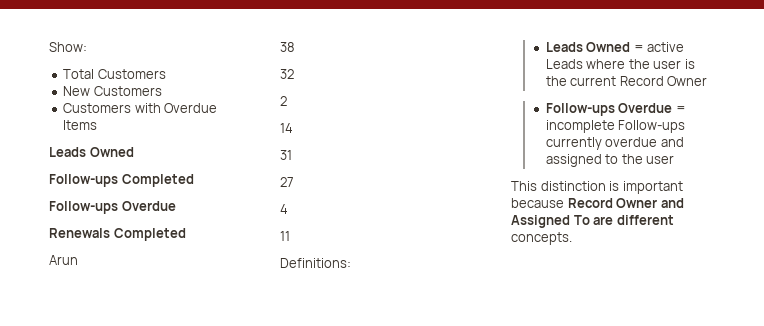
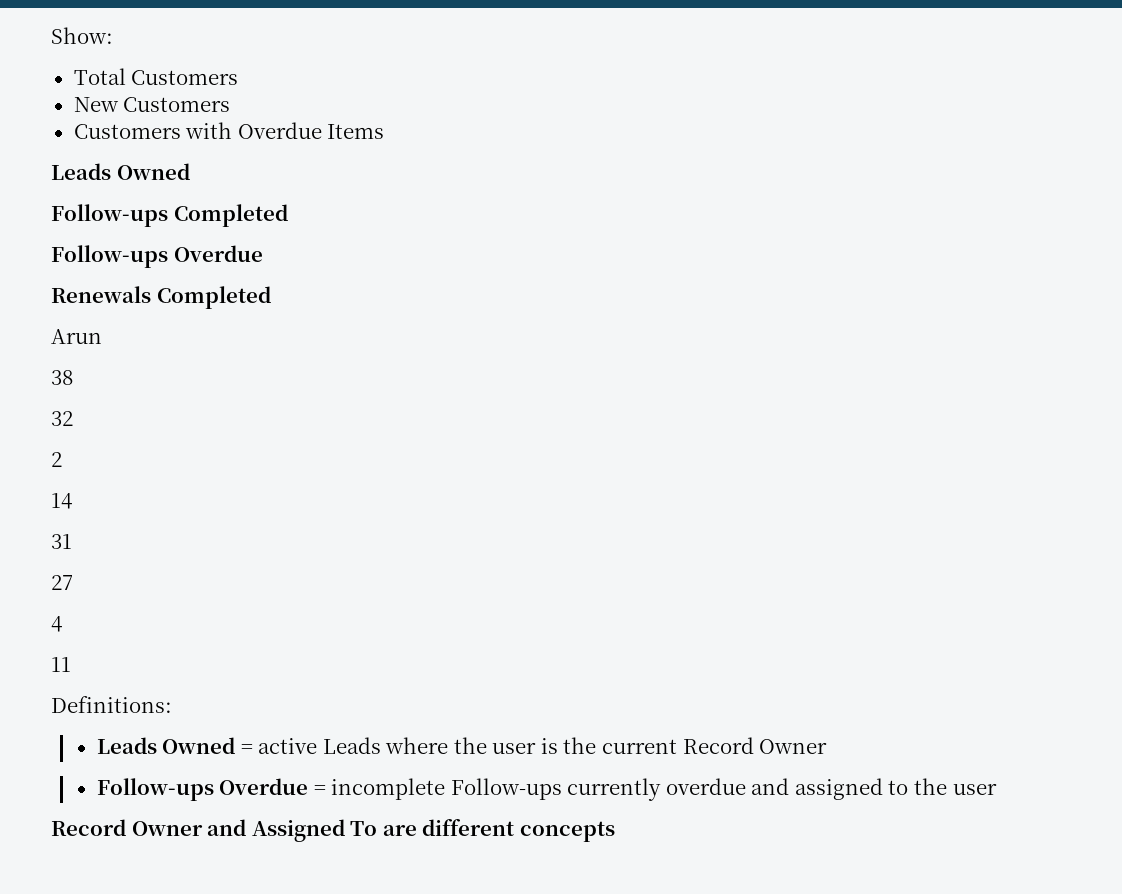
- This distinction is important because Record Owner and Assigned To are different concepts.
+ Record Owner and Assigned To are different concepts

